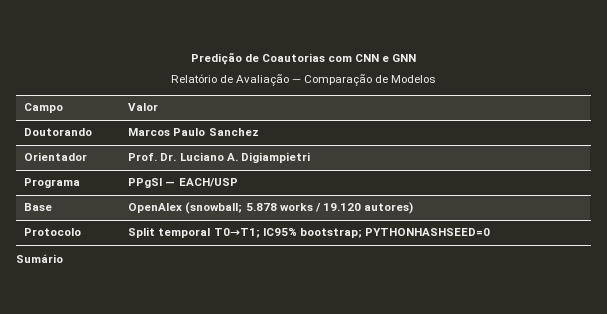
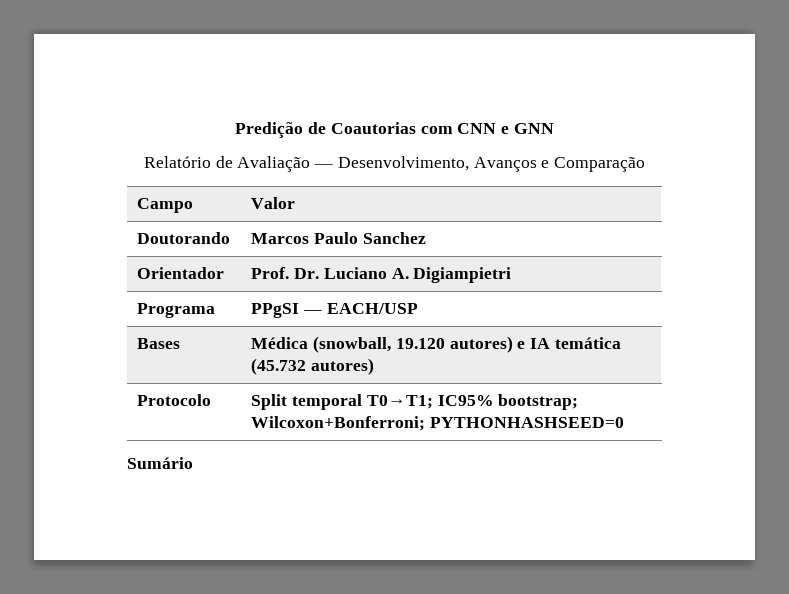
- Relatório de Avaliação — Comparação de Modelos
+ Relatório de Avaliação — Desenvolvimento, Avanços e Comparação
- Base | OpenAlex (snowball; 5.878 works / 19.120 autores)
+ Bases | Médica (snowball, 19.120 autores) e IA temática (45.732 autores)
- Protocolo | Split temporal T0→T1; IC95% bootstrap; PYTHONHASHSEED=0
+ Protocolo | Split temporal T0→T1; IC95% bootstrap; Wilcoxon+Bonferroni; PYTHONHASHSEED=0

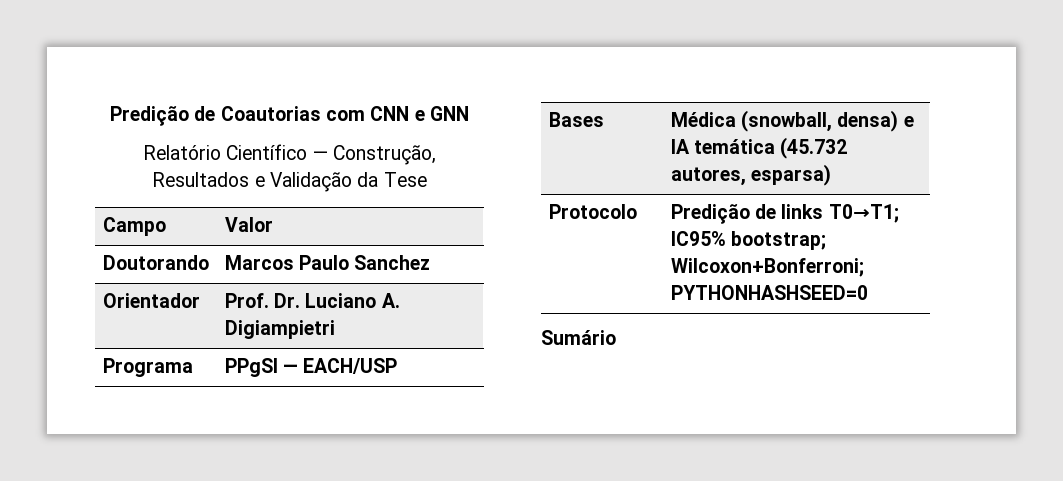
- Relatório de Avaliação — Desenvolvimento, Avanços e Comparação
+ Relatório Científico — Construção, Resultados e Validação da Tese
- Bases | Médica (snowball, 19.120 autores) e IA temática (45.732 autores)
+ Bases | Médica (snowball, densa) e IA temática (45.732 autores, esparsa)
- Protocolo | Split temporal T0→T1; IC95% bootstrap; Wilcoxon+Bonferroni; PYTHONHASHSEED=0
+ Protocolo | Predição de links T0→T1; IC95% bootstrap; Wilcoxon+Bonferroni; PYTHONHASHSEED=0

